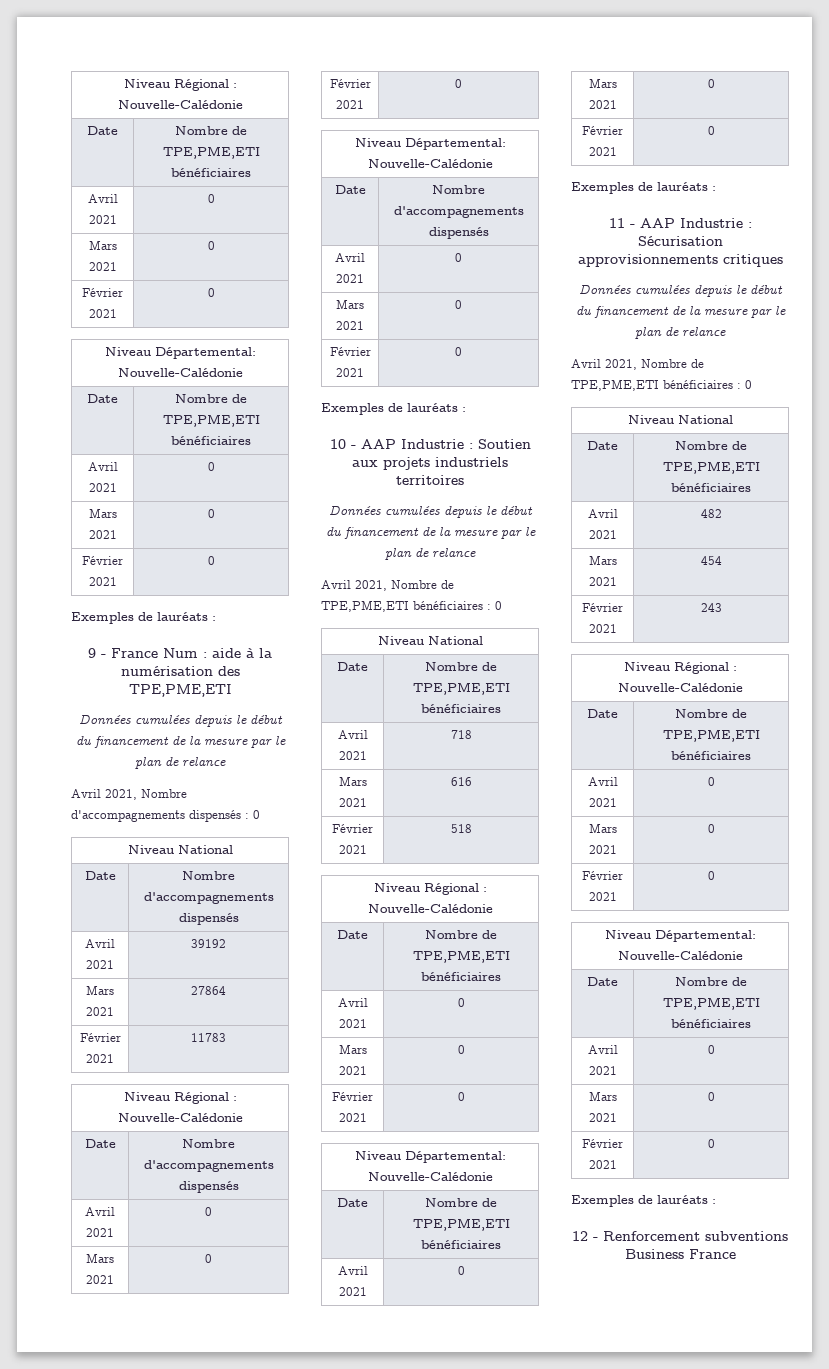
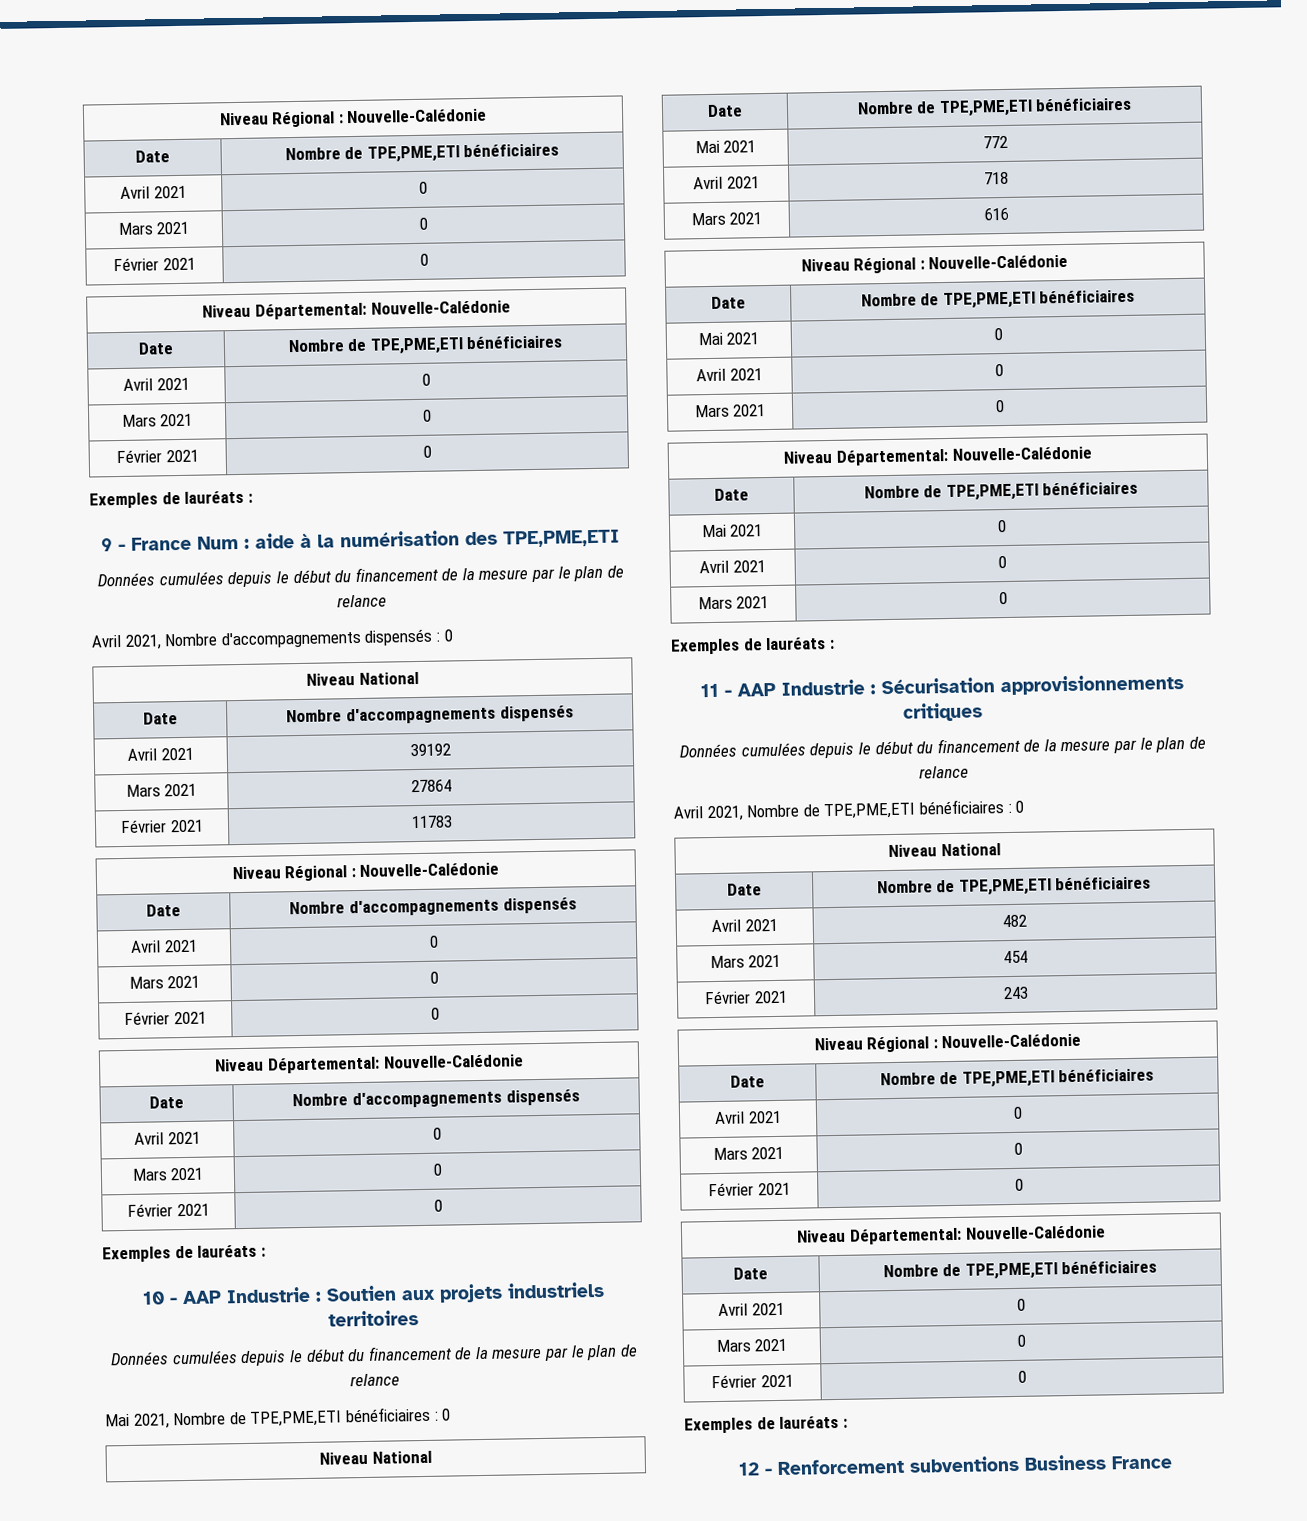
  10 - AAP Industrie : Soutien aux projets industriels territoires
  Données cumulées depuis le début du financement de la mesure par le plan de relance
- Avril 2021, Nombre de TPE,PME,ETI bénéficiaires : 0
+ Mai 2021, Nombre de TPE,PME,ETI bénéficiaires : 0
+ Mai 2021 | 772
  Mars 2021 | 616
- Février 2021 | 518
  Niveau Régional : Nouvelle-Calédonie
  Date | Nombre de TPE,PME,ETI bénéficiaires
+ Mai 2021 | 0
  Avril 2021 | 0
  Mars 2021 | 0
- Février 2021 | 0
  Niveau Départemental: Nouvelle-Calédonie
  Date | Nombre de TPE,PME,ETI bénéficiaires
+ Mai 2021 | 0
  Avril 2021 | 0
  Mars 2021 | 0
- Février 2021 | 0

